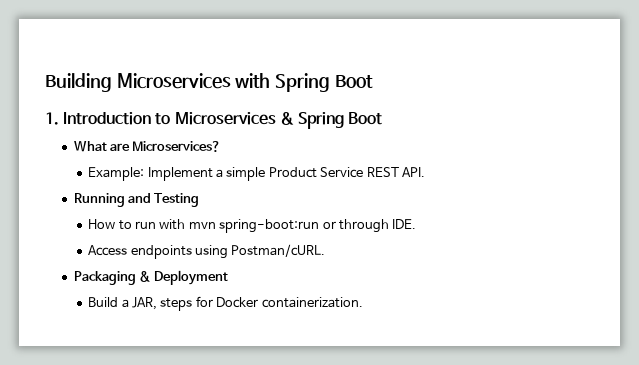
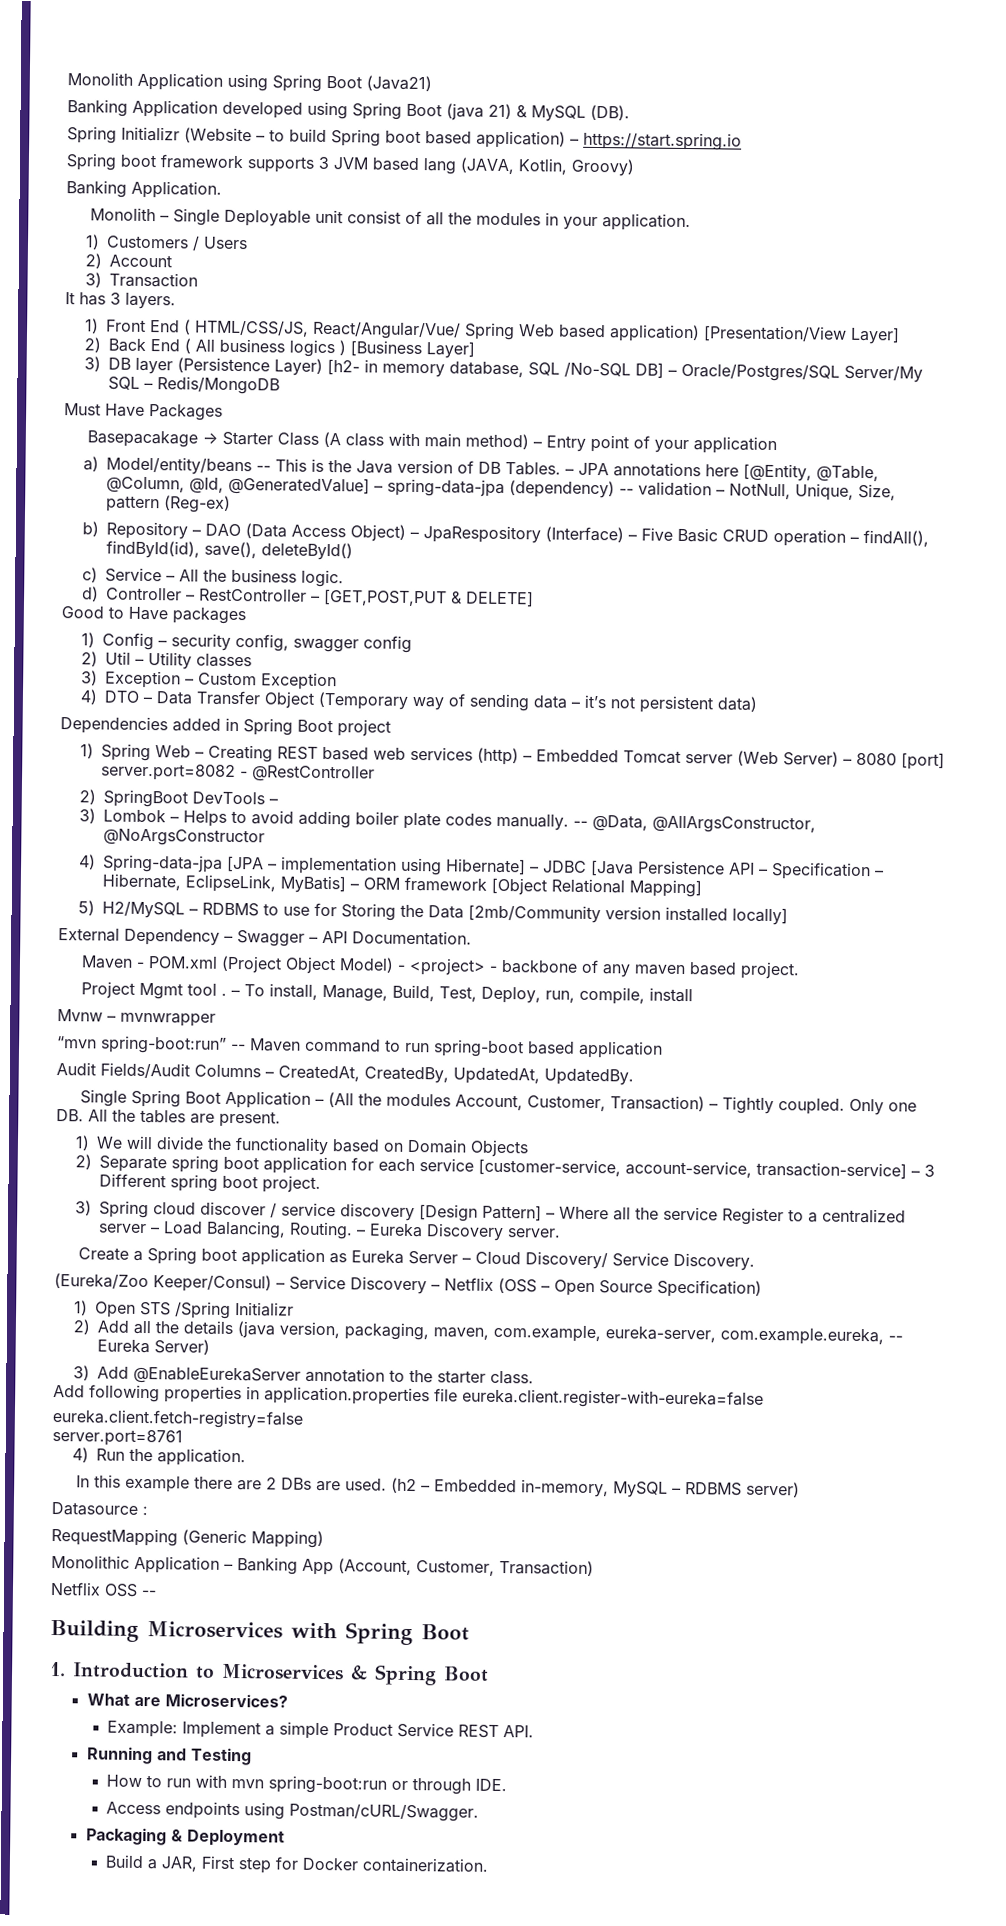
+ Monolith Application using Spring Boot (Java21)
+ Banking Application developed using Spring Boot (java 21) & MySQL (DB).
+ Spring Initializr (Website – to build Spring boot based application) – https://start.spring.io
+ Spring boot framework supports 3 JVM based lang (JAVA, Kotlin, Groovy)
+ Banking Application.
+ Monolith – Single Deployable unit consist of all the modules in your application.
+ 1) Customers / Users
+ 2) Account
+ 3) Transaction
+ It has 3 layers.
+ 1) Front End ( HTML/CSS/JS, React/Angular/Vue/ Spring Web based application) [Presentation/View Layer]
+ 2) Back End ( All business logics ) [Business Layer]
+ 3) DB layer (Persistence Layer) [h2- in memory database, SQL /No-SQL DB] – Oracle/Postgres/SQL Server/My SQL – Redis/MongoDB
+ Must Have Packages
+ Basepacakage → Starter Class (A class with main method) – Entry point of your application
+ a) Model/entity/beans -- This is the Java version of DB Tables. – JPA annotations here [@Entity, @Table, @Column, @Id, @GeneratedValue] – spring-data-jpa (dependency) -- validation – NotNull, Unique, Size, pattern (Reg-ex)
+ b) Repository – DAO (Data Access Object) – JpaRespository (Interface) – Five Basic CRUD operation – findAll(), findById(id), save(), deleteById()
+ c) Service – All the business logic.
+ d) Controller – RestController – [GET,POST,PUT & DELETE]
+ Good to Have packages
+ 1) Config – security config, swagger config
+ 2) Util – Utility classes
+ 3) Exception – Custom Exception
+ 4) DTO – Data Transfer Object (Temporary way of sending data – it’s not persistent data)
+ Dependencies added in Spring Boot project
+ 1) Spring Web – Creating REST based web services (http) – Embedded Tomcat server (Web Server) – 8080 [port] server.port=8082 - @RestController
+ 2) SpringBoot DevTools –
+ 3) Lombok – Helps to avoid adding boiler plate codes manually. -- @Data, @AllArgsConstructor, @NoArgsConstructor
+ 4) Spring-data-jpa [JPA – implementation using Hibernate] – JDBC [Java Persistence API – Specification – Hibernate, EclipseLink, MyBatis] – ORM framework [Object Relational Mapping]
+ 5) H2/MySQL – RDBMS to use for Storing the Data [2mb/Community version installed locally]
+ External Dependency – Swagger – API Documentation.
+ Maven - POM.xml (Project Object Model) - <project> - backbone of any maven based project.
+ Project Mgmt tool . – To install, Manage, Build, Test, Deploy, run, compile, install
+ Mvnw – mvnwrapper
+ “mvn spring-boot:run” -- Maven command to run spring-boot based application
+ Audit Fields/Audit Columns – CreatedAt, CreatedBy, UpdatedAt, UpdatedBy.
+ Single Spring Boot Application – (All the modules Account, Customer, Transaction) – Tightly coupled. Only one DB. All the tables are present.
+ 1) We will divide the functionality based on Domain Objects
+ 2) Separate spring boot application for each service [customer-service, account-service, transaction-service] – 3 Different spring boot project.
+ 3) Spring cloud discover / service discovery [Design Pattern] – Where all the service Register to a centralized server – Load Balancing, Routing. – Eureka Discovery server.
+ Create a Spring boot application as Eureka Server – Cloud Discovery/ Service Discovery.
+ (Eureka/Zoo Keeper/Consul) – Service Discovery – Netflix (OSS – Open Source Specification)
+ 1) Open STS /Spring Initializr
+ 2) Add all the details (java version, packaging, maven, com.example, eureka-server, com.example.eureka, -- Eureka Server)
+ 3) Add @EnableEurekaServer annotation to the starter class.
+ Add following properties in application.properties file eureka.client.register-with-eureka=false
+ eureka.client.fetch-registry=false
+ server.port=8761
+ 4) Run the application.
+ In this example there are 2 DBs are used. (h2 – Embedded in-memory, MySQL – RDBMS server)
+ Datasource :
+ RequestMapping (Generic Mapping)
+ Monolithic Application – Banking App (Account, Customer, Transaction)
+ Netflix OSS --
- Access endpoints using Postman/cURL.
+ Access endpoints using Postman/cURL/Swagger.
- Build a JAR, steps for Docker containerization.
+ Build a JAR, First step for Docker containerization.

